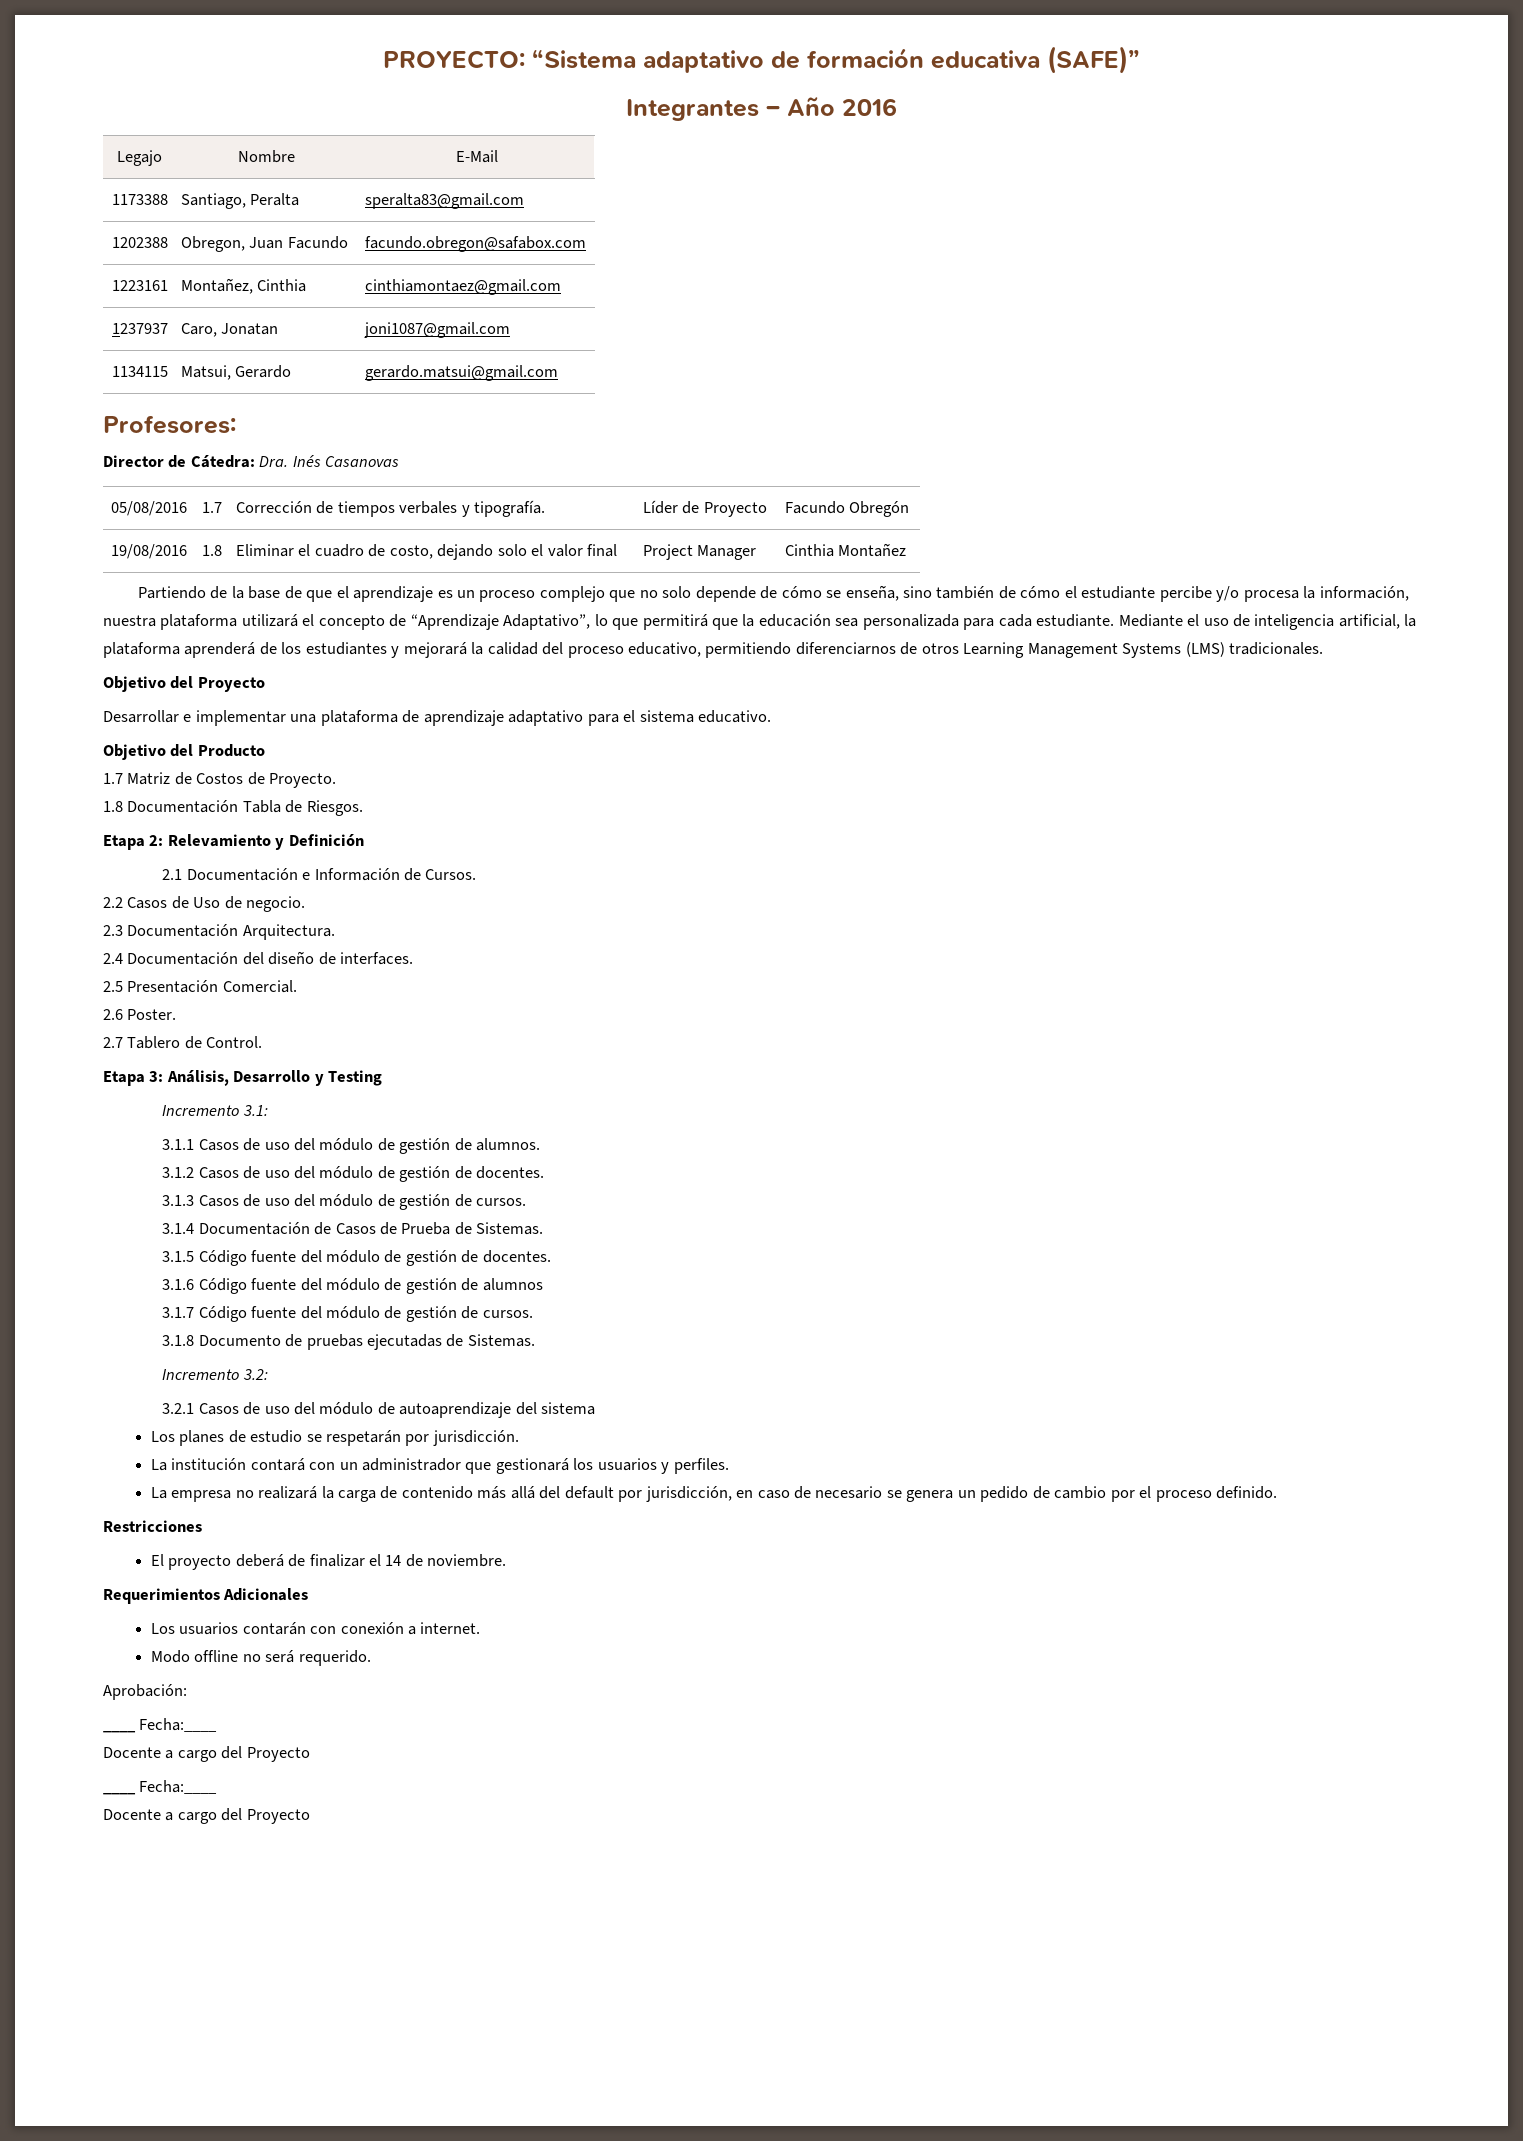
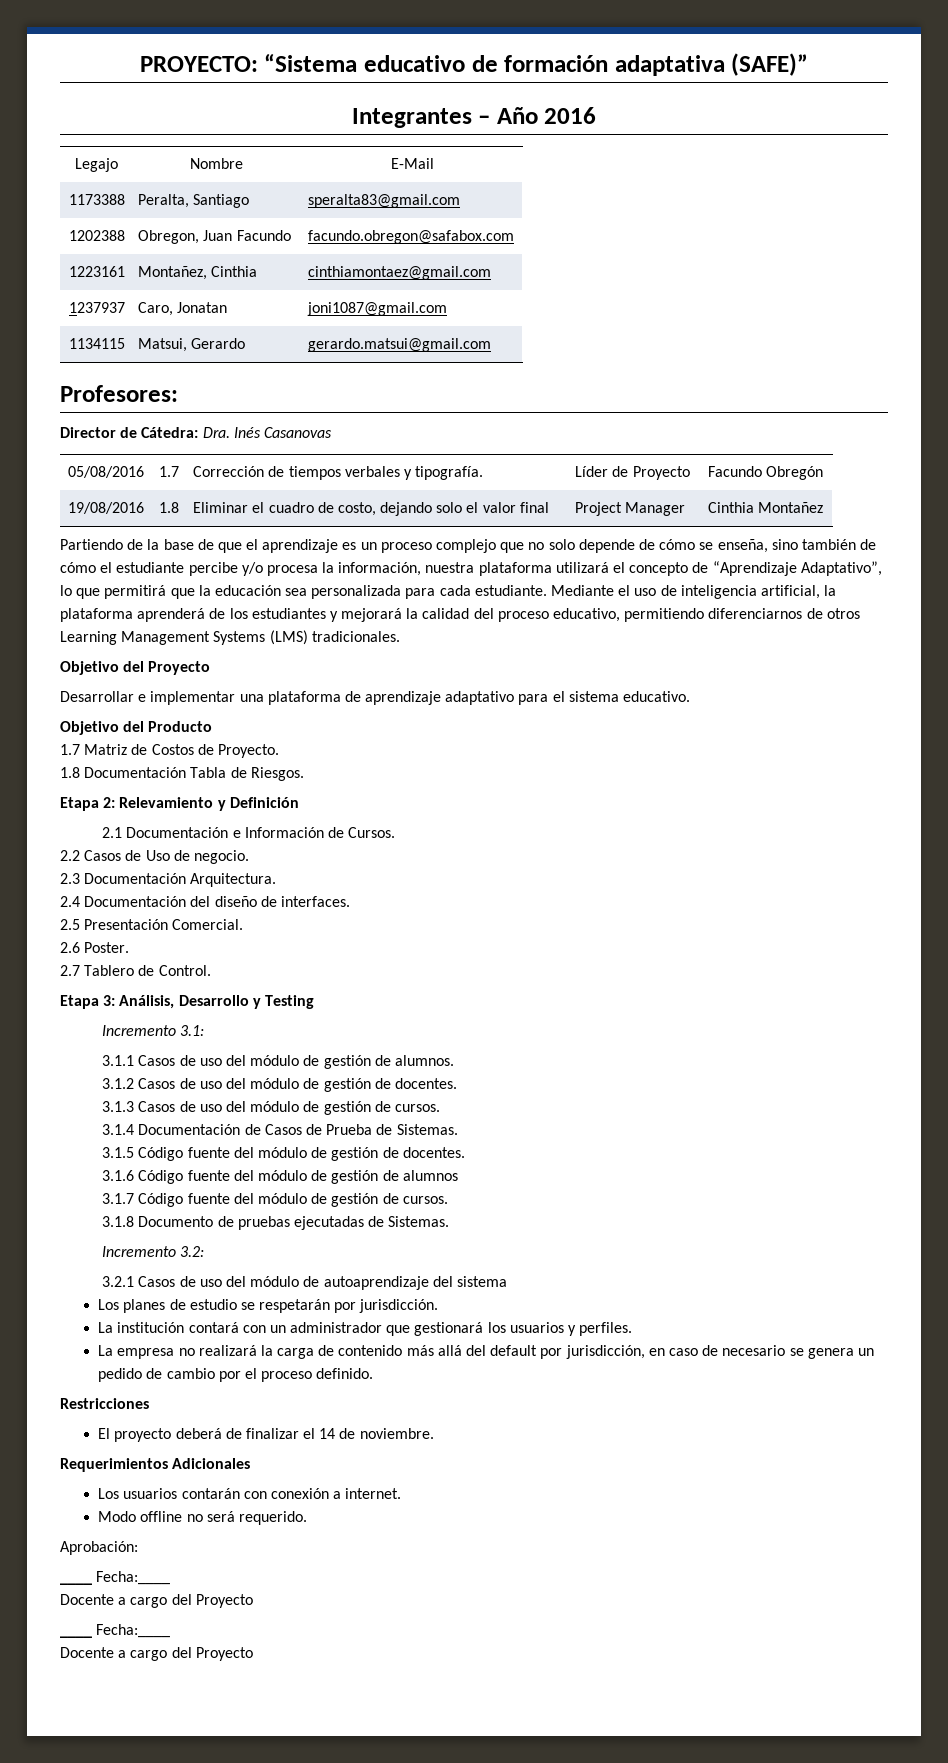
- PROYECTO: “Sistema adaptativo de formación educativa (SAFE)”
+ PROYECTO: “Sistema educativo de formación adaptativa (SAFE)”
- 1173388 | Santiago, Peralta | speralta83@gmail.com
+ 1173388 | Peralta, Santiago | speralta83@gmail.com

